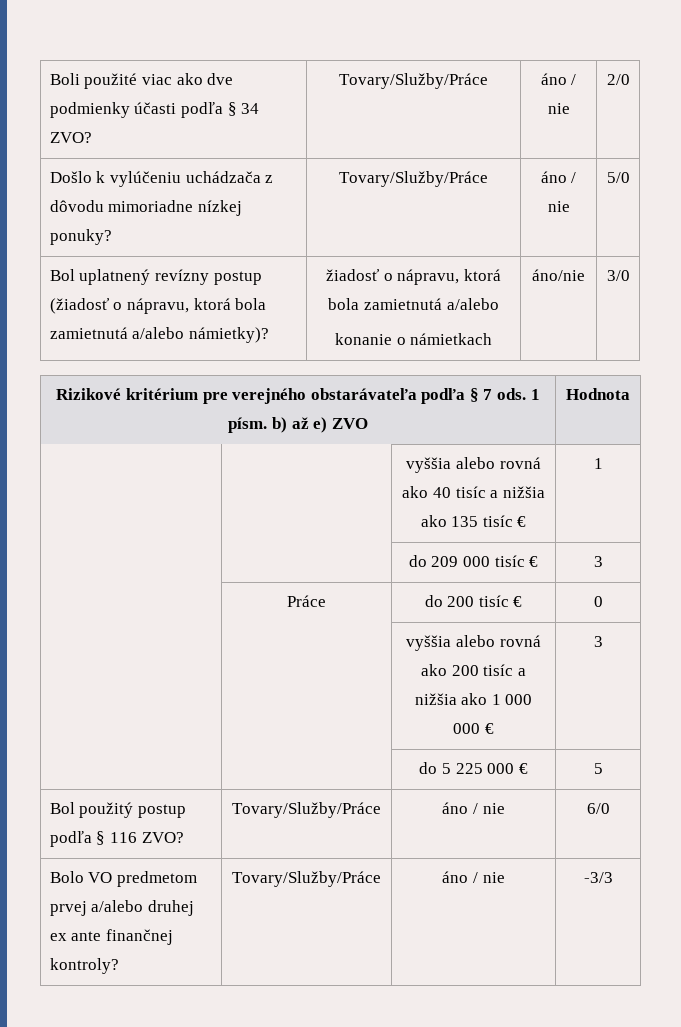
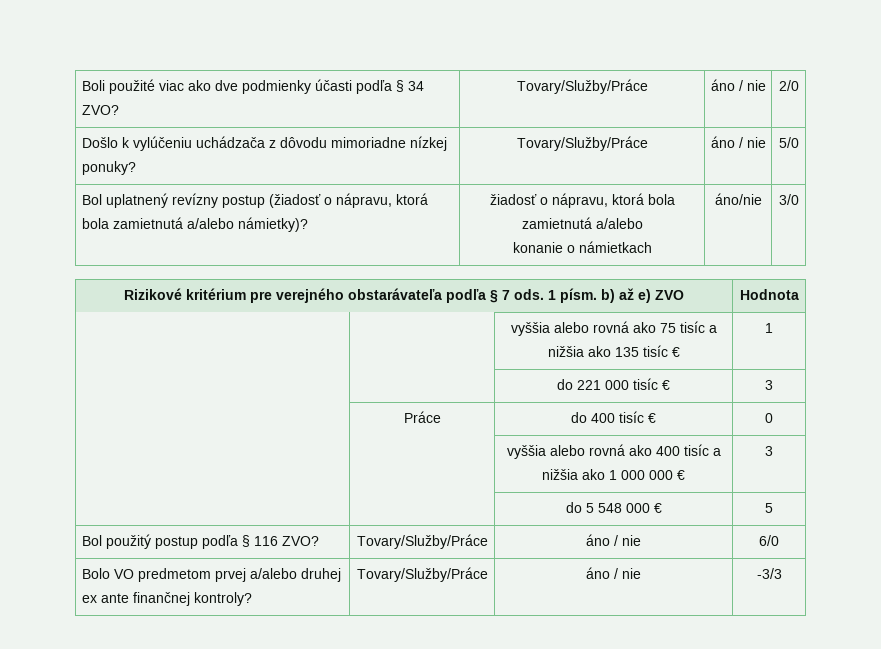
- | | vyššia alebo rovná ako 40 tisíc a nižšia ako 135 tisíc € | 1
+ | | vyššia alebo rovná ako 75 tisíc a nižšia ako 135 tisíc € | 1
- | | do 209 000 tisíc € | 3
+ | | do 221 000 tisíc € | 3
- | Práce | do 200 tisíc € | 0
+ | Práce | do 400 tisíc € | 0
- | | vyššia alebo rovná ako 200 tisíc a nižšia ako 1 000 000 € | 3
+ | | vyššia alebo rovná ako 400 tisíc a nižšia ako 1 000 000 € | 3
- | | do 5 225 000 € | 5
+ | | do 5 548 000 € | 5

